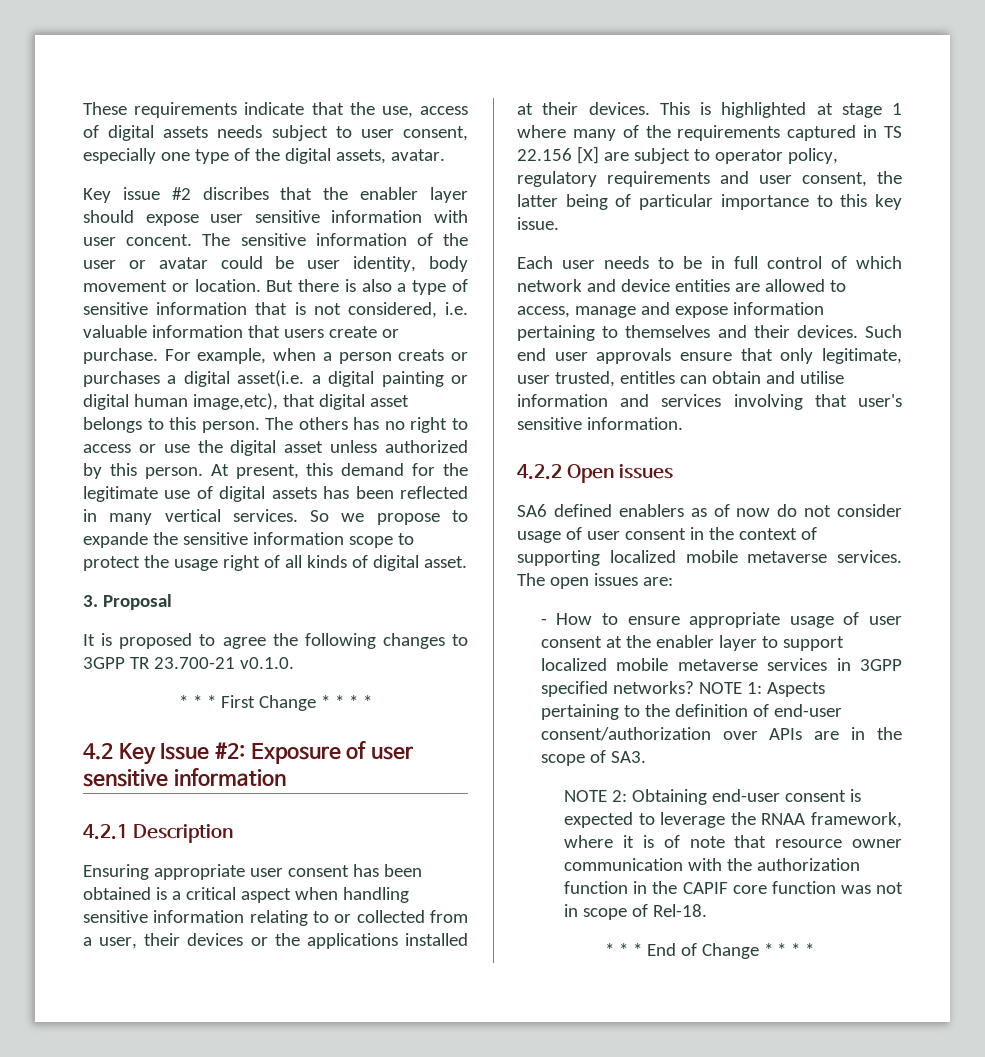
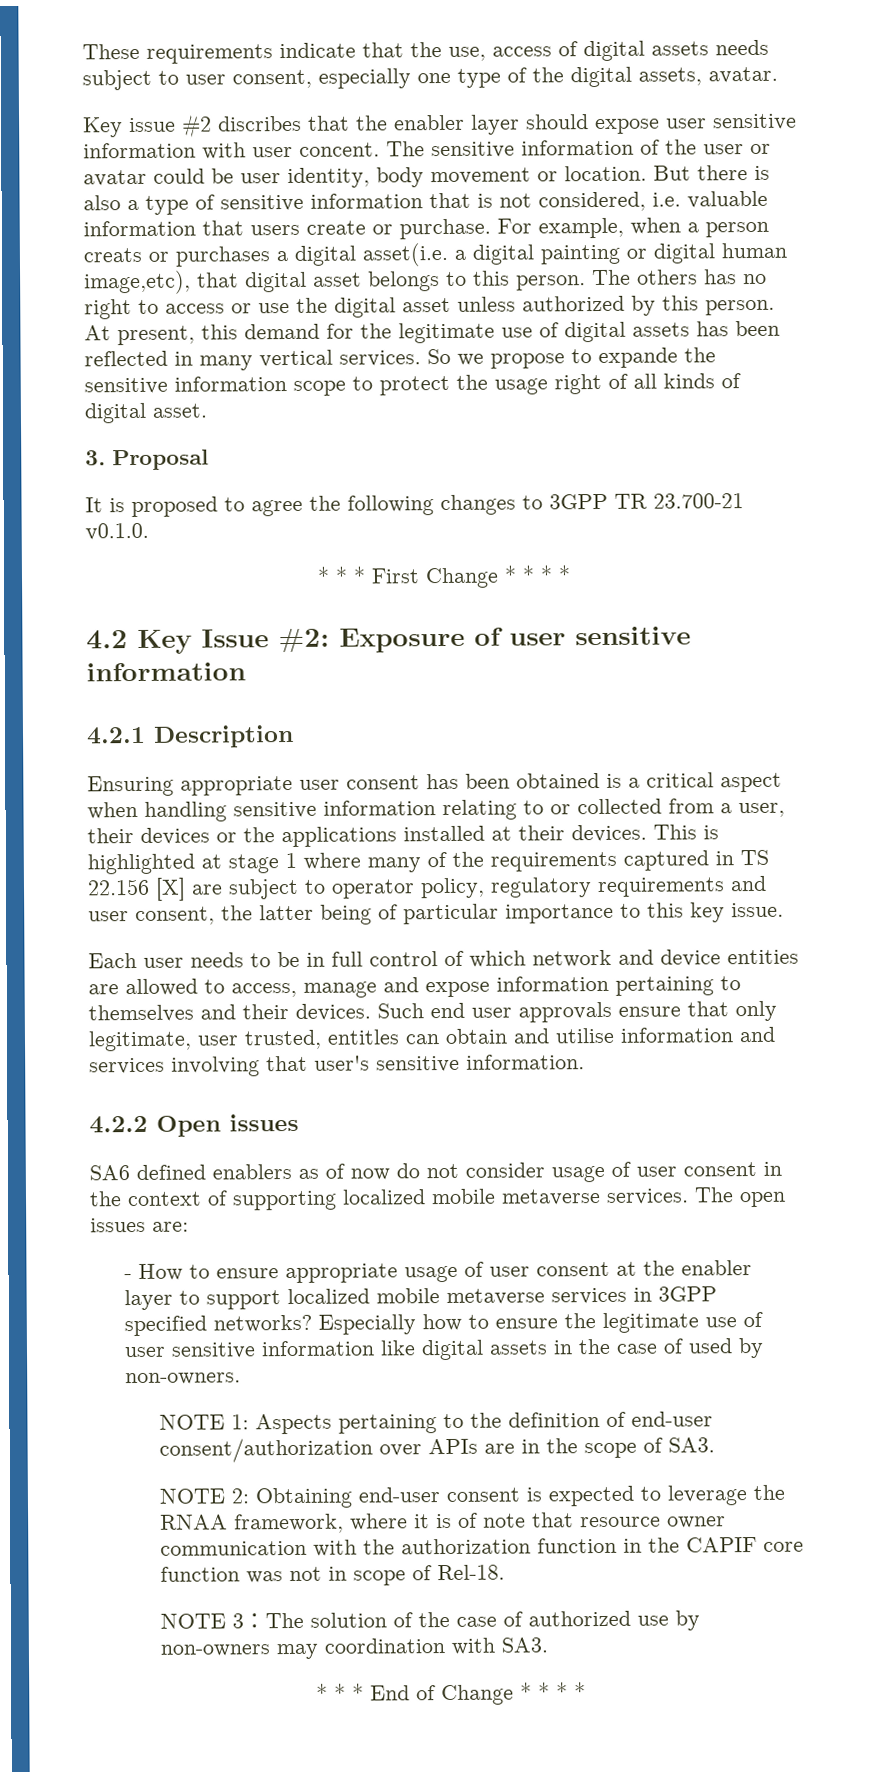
- - How to ensure appropriate usage of user consent at the enabler layer to support localized mobile metaverse services in 3GPP specified networks? NOTE 1: Aspects pertaining to the definition of end-user consent/authorization over APIs are in the scope of SA3.
+ - How to ensure appropriate usage of user consent at the enabler layer to support localized mobile metaverse services in 3GPP specified networks? Especially how to ensure the legitimate use of user sensitive information like digital assets in the case of used by non-owners.
+ NOTE 1: Aspects pertaining to the definition of end-user consent/authorization over APIs are in the scope of SA3.
+ NOTE 3：The solution of the case of authorized use by non-owners may coordination with SA3.

